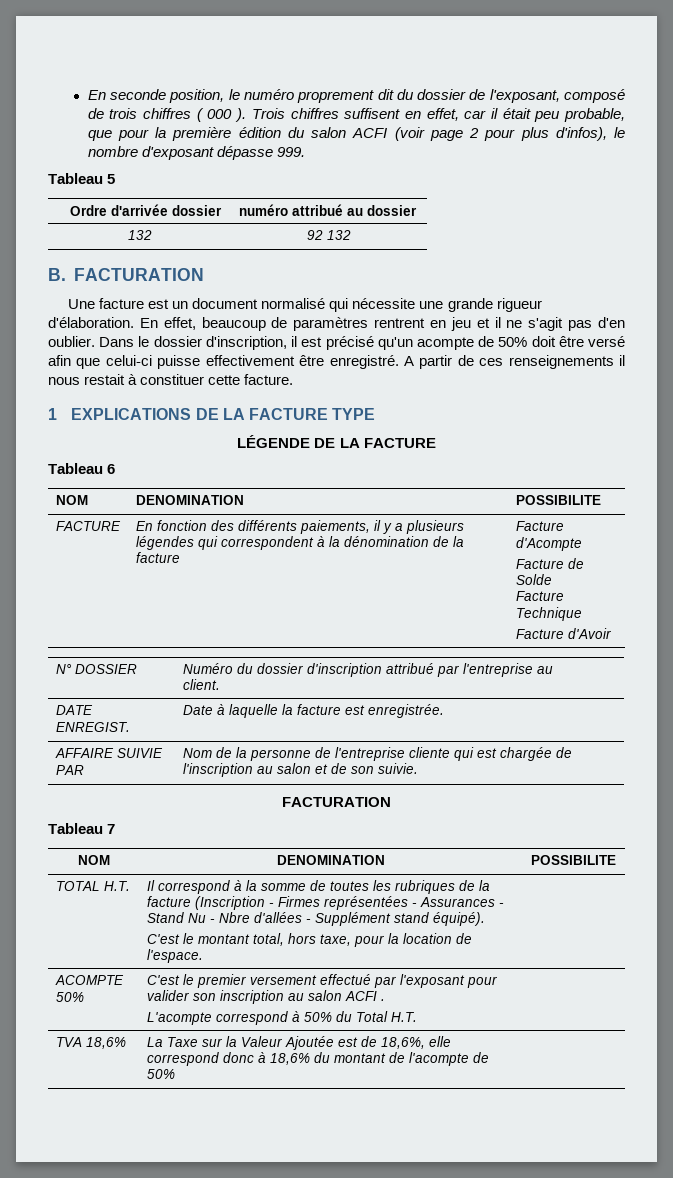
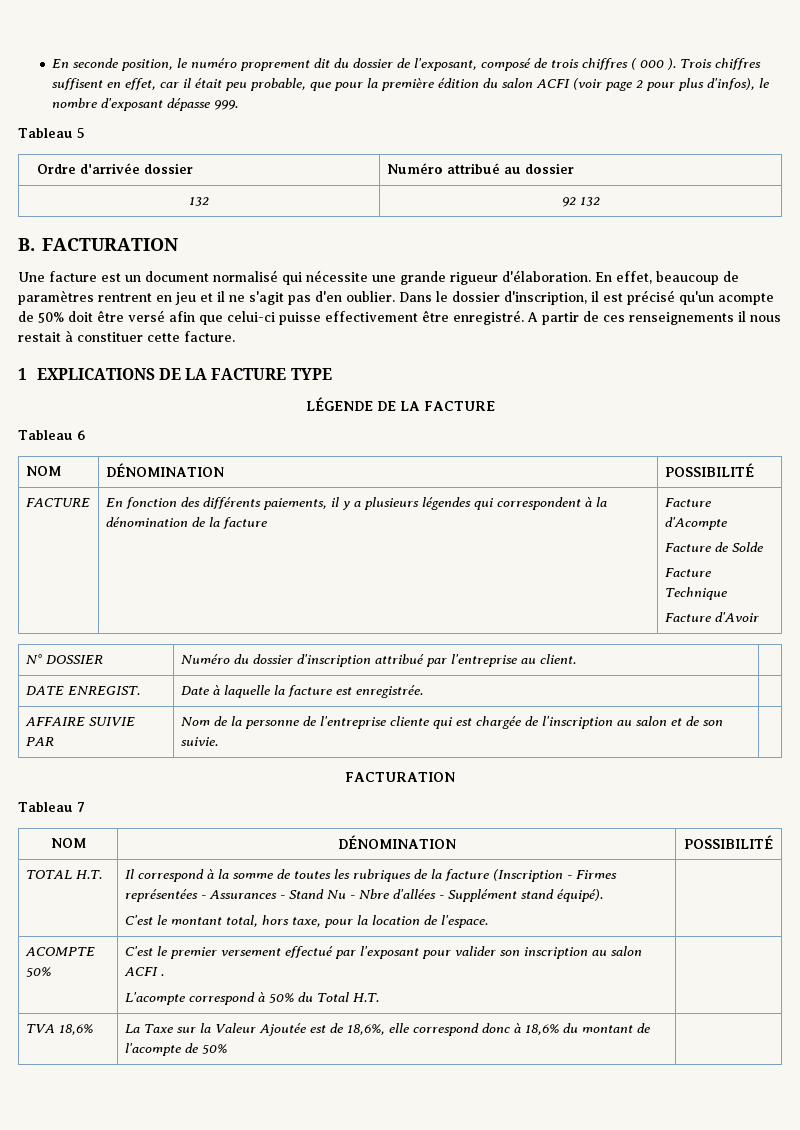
- Ordre d'arrivée dossier | numéro attribué au dossier
+ Ordre d'arrivée dossier | Numéro attribué au dossier
  Tableau 6
- NOM | DENOMINATION | POSSIBILITE
+ NOM | DÉNOMINATION | POSSIBILITÉ
  Tableau 7
- NOM | DENOMINATION | POSSIBILITE
+ NOM | DÉNOMINATION | POSSIBILITÉ

